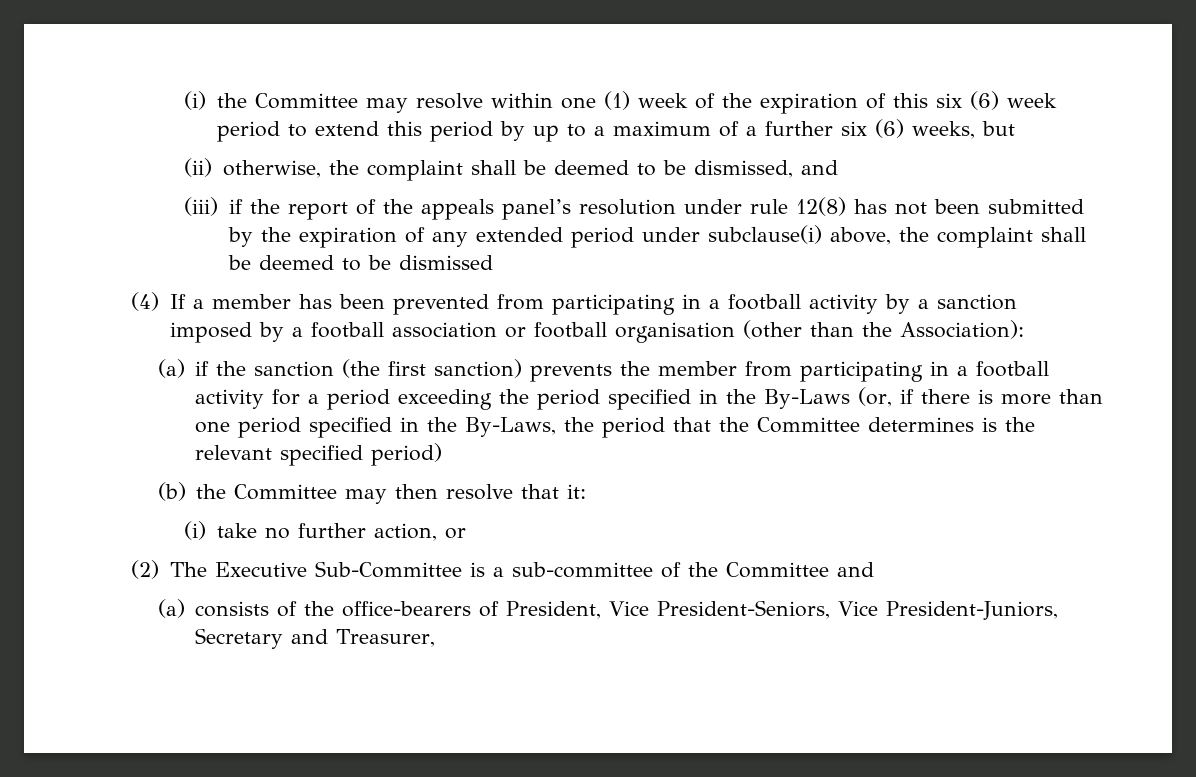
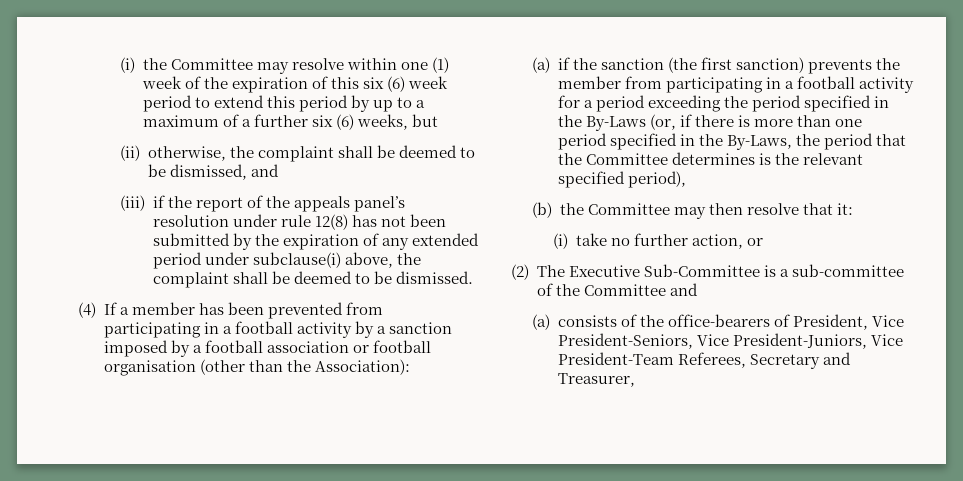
- (iii) if the report of the appeals panel’s resolution under rule 12(8) has not been submitted by the expiration of any extended period under subclause(i) above, the complaint shall be deemed to be dismissed
+ (iii) if the report of the appeals panel’s resolution under rule 12(8) has not been submitted by the expiration of any extended period under subclause(i) above, the complaint shall be deemed to be dismissed.
- (a) if the sanction (the first sanction) prevents the member from participating in a football activity for a period exceeding the period specified in the By-Laws (or, if there is more than one period specified in the By-Laws, the period that the Committee determines is the relevant specified period)
+ (a) if the sanction (the first sanction) prevents the member from participating in a football activity for a period exceeding the period specified in the By-Laws (or, if there is more than one period specified in the By-Laws, the period that the Committee determines is the relevant specified period),
- (a) consists of the office-bearers of President, Vice President-Seniors, Vice President-Juniors, Secretary and Treasurer,
+ (a) consists of the office-bearers of President, Vice President-Seniors, Vice President-Juniors, Vice President-Team Referees, Secretary and Treasurer,

